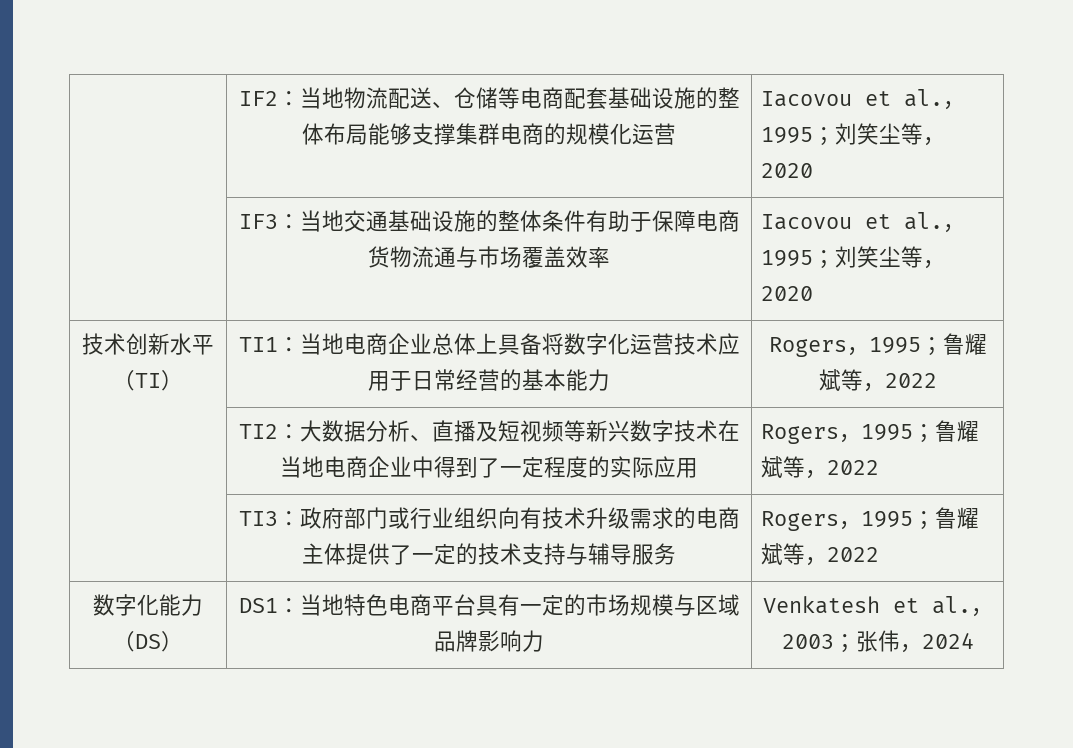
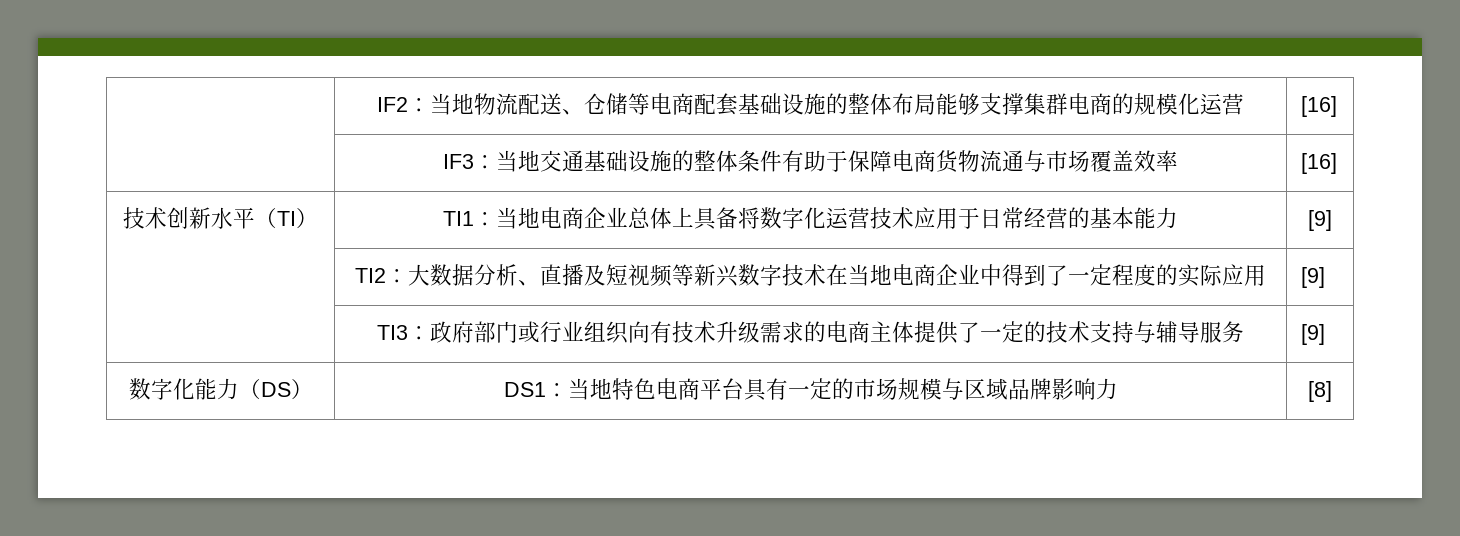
- | IF2：当地物流配送、仓储等电商配套基础设施的整体布局能够支撑集群电商的规模化运营 | Iacovou et al.，1995；刘笑尘等，2020
+ | IF2：当地物流配送、仓储等电商配套基础设施的整体布局能够支撑集群电商的规模化运营 | [16]
- | IF3：当地交通基础设施的整体条件有助于保障电商货物流通与市场覆盖效率 | Iacovou et al.，1995；刘笑尘等，2020
+ | IF3：当地交通基础设施的整体条件有助于保障电商货物流通与市场覆盖效率 | [16]
- 技术创新水平（TI） | TI1：当地电商企业总体上具备将数字化运营技术应用于日常经营的基本能力 | Rogers，1995；鲁耀斌等，2022
+ 技术创新水平（TI） | TI1：当地电商企业总体上具备将数字化运营技术应用于日常经营的基本能力 | [9]
- | TI2：大数据分析、直播及短视频等新兴数字技术在当地电商企业中得到了一定程度的实际应用 | Rogers，1995；鲁耀斌等，2022
+ | TI2：大数据分析、直播及短视频等新兴数字技术在当地电商企业中得到了一定程度的实际应用 | [9]
- | TI3：政府部门或行业组织向有技术升级需求的电商主体提供了一定的技术支持与辅导服务 | Rogers，1995；鲁耀斌等，2022
+ | TI3：政府部门或行业组织向有技术升级需求的电商主体提供了一定的技术支持与辅导服务 | [9]
- 数字化能力（DS） | DS1：当地特色电商平台具有一定的市场规模与区域品牌影响力 | Venkatesh et al.，2003；张伟，2024
+ 数字化能力（DS） | DS1：当地特色电商平台具有一定的市场规模与区域品牌影响力 | [8]

